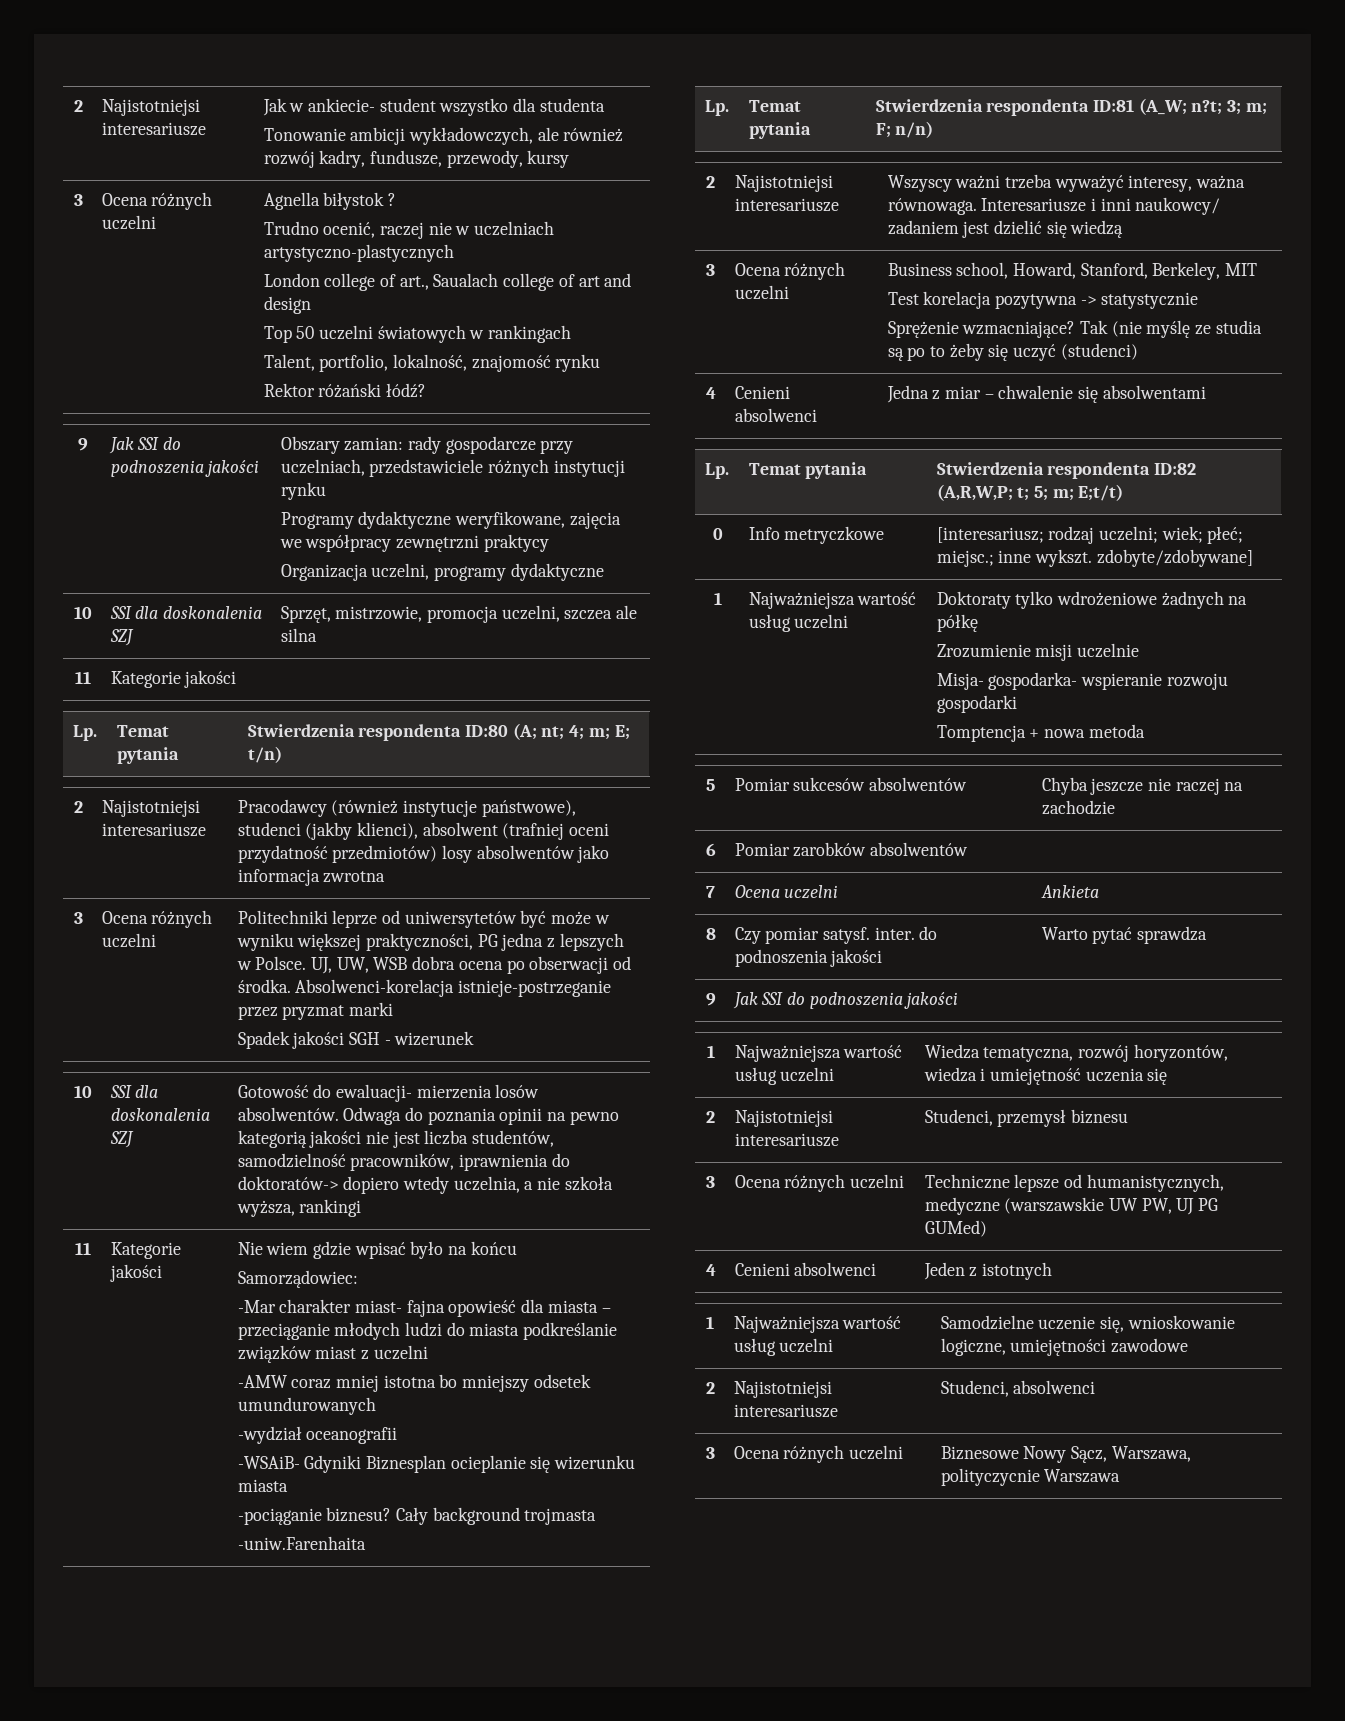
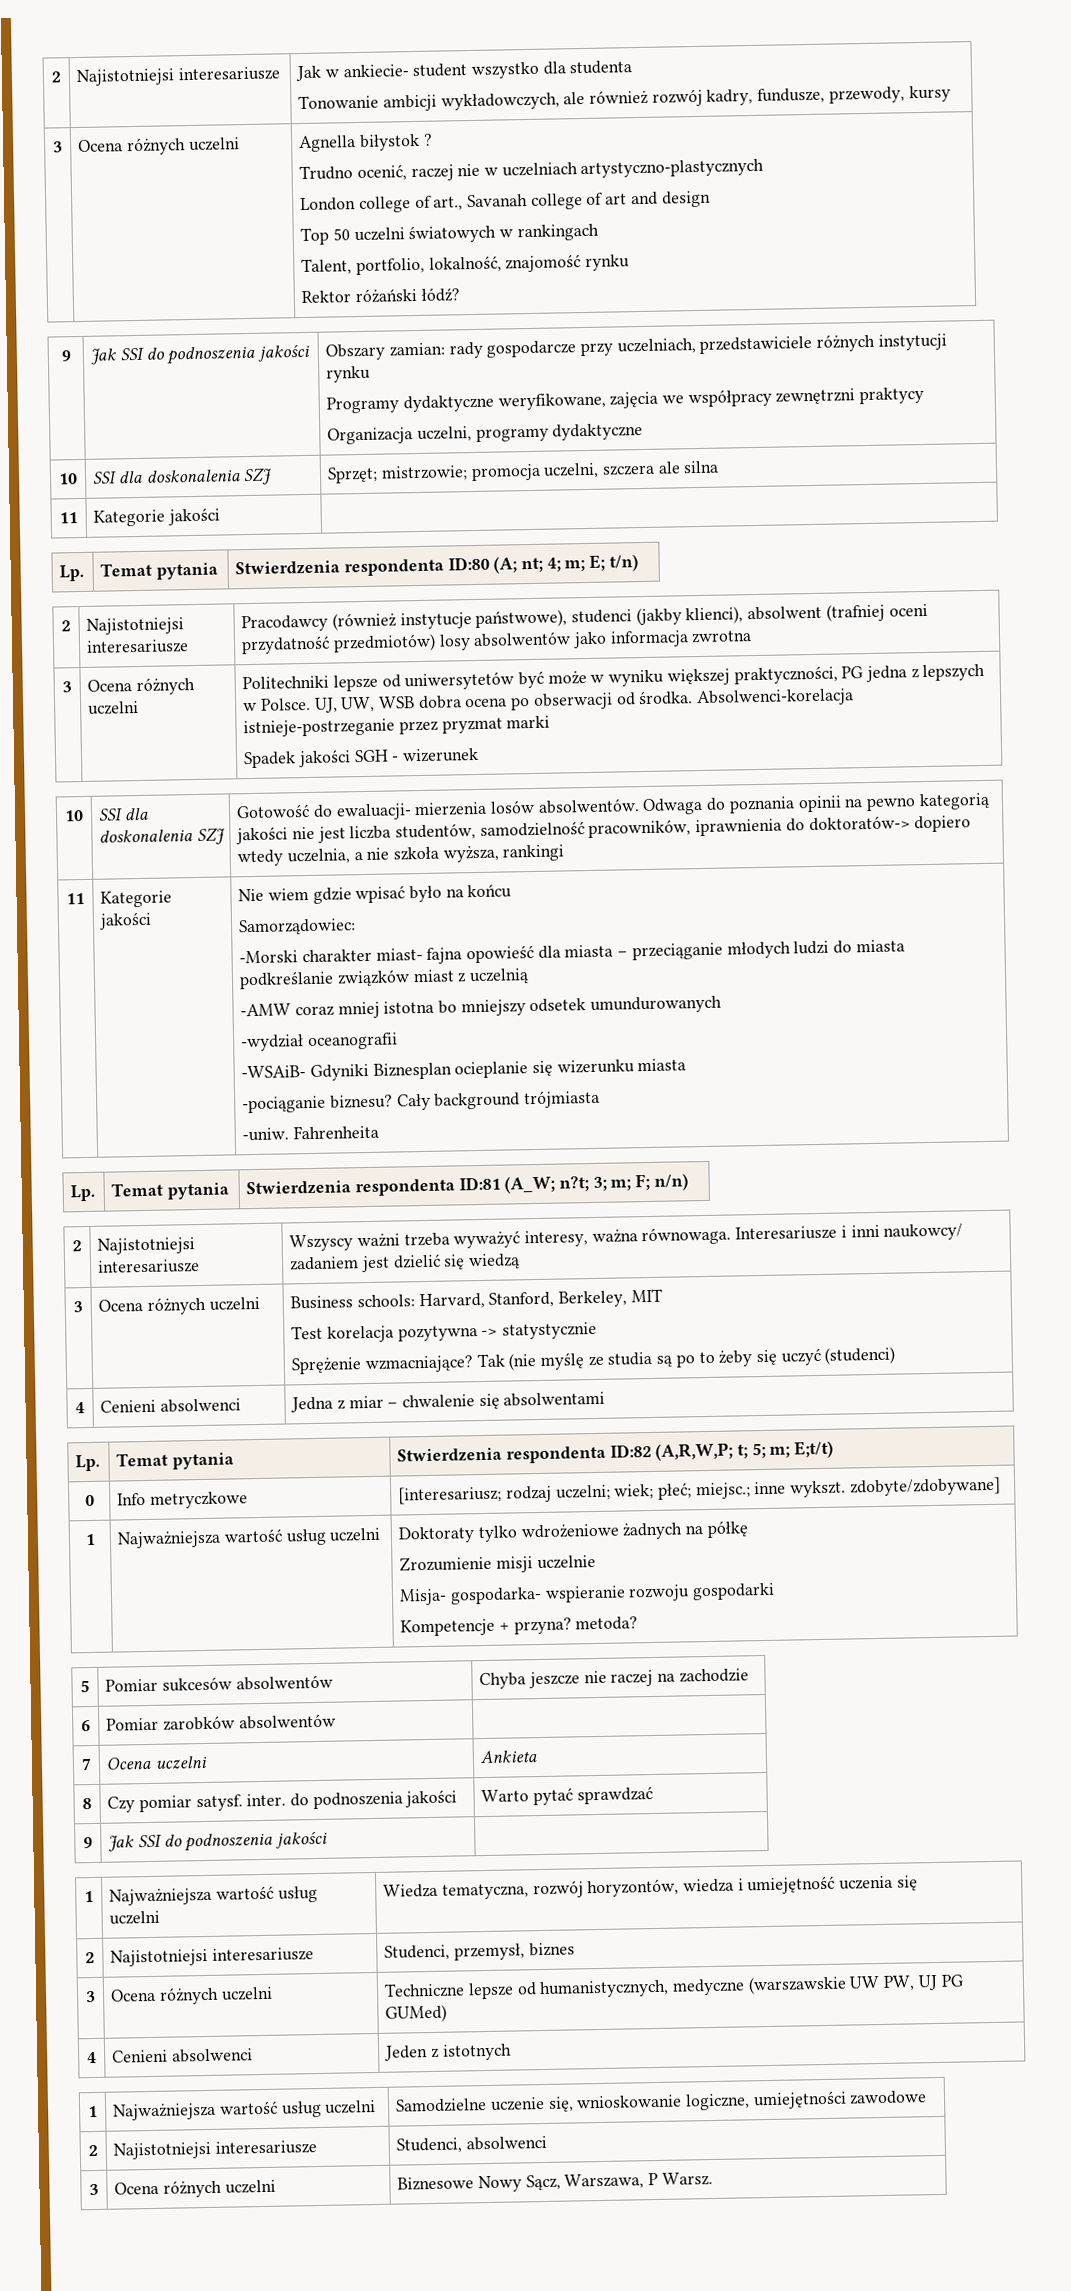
  3 | Ocena różnych uczelni | Agnella biłystok ?
  Trudno ocenić, raczej nie w uczelniach artystyczno-plastycznych
- London college of art., Saualach college of art and design
+ London college of art., Savanah college of art and design
- 10 | SSI dla doskonalenia SZJ | Sprzęt, mistrzowie, promocja uczelni, szczea ale silna
+ 10 | SSI dla doskonalenia SZJ | Sprzęt; mistrzowie; promocja uczelni, szczera ale silna
- 3 | Ocena różnych uczelni | Politechniki leprze od uniwersytetów być może w wyniku większej praktyczności, PG jedna z lepszych w Polsce. UJ, UW, WSB dobra ocena po obserwacji od środka. Absolwenci-korelacja istnieje-postrzeganie przez pryzmat marki
+ 3 | Ocena różnych uczelni | Politechniki lepsze od uniwersytetów być może w wyniku większej praktyczności, PG jedna z lepszych w Polsce. UJ, UW, WSB dobra ocena po obserwacji od środka. Absolwenci-korelacja istnieje-postrzeganie przez pryzmat marki
- -Mar charakter miast- fajna opowieść dla miasta – przeciąganie młodych ludzi do miasta podkreślanie związków miast z uczelni
+ -Morski charakter miast- fajna opowieść dla miasta – przeciąganie młodych ludzi do miasta podkreślanie związków miast z uczelnią
- Cały background trojmasta
- -uniw.Farenhaita
+ Cały background trójmiasta
+ -uniw. Fahrenheita
- 3 | Ocena różnych uczelni | Business school, Howard, Stanford, Berkeley, MIT
+ 3 | Ocena różnych uczelni | Business schools: Harvard, Stanford, Berkeley, MIT
  1 | Najważniejsza wartość usług uczelni | Doktoraty tylko wdrożeniowe żadnych na półkę
  Zrozumienie misji uczelnie
  Misja- gospodarka- wspieranie rozwoju gospodarki
- Tomptencja + nowa metoda
+ Kompetencje + przyna? metoda?
- 8 | Czy pomiar satysf. inter. do podnoszenia jakości | Warto pytać sprawdza
+ 8 | Czy pomiar satysf. inter. do podnoszenia jakości | Warto pytać sprawdzać
- 2 | Najistotniejsi interesariusze | Studenci, przemysł biznesu
+ 2 | Najistotniejsi interesariusze | Studenci, przemysł, biznes
- 3 | Ocena różnych uczelni | Biznesowe Nowy Sącz, Warszawa, polityczycnie Warszawa
+ 3 | Ocena różnych uczelni | Biznesowe Nowy Sącz, Warszawa, P Warsz.

